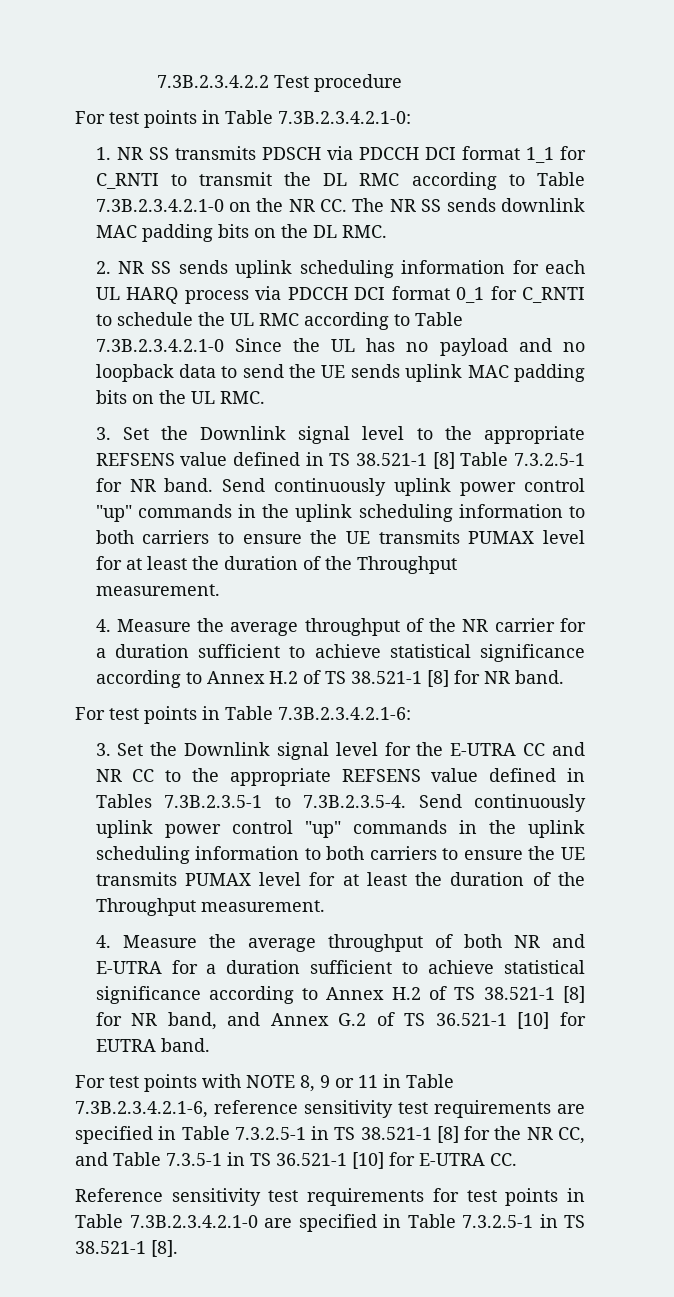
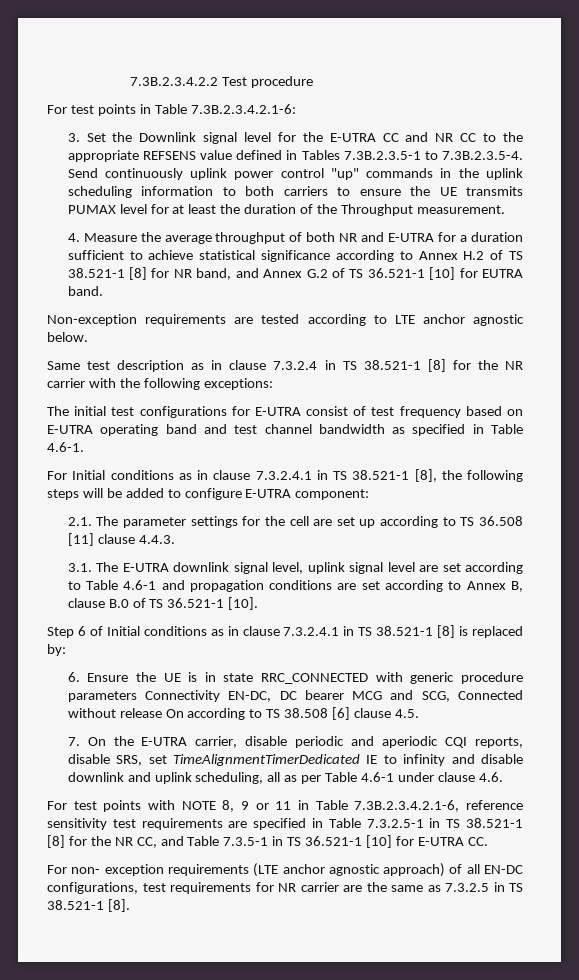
- For test points in Table 7.3B.2.3.4.2.1-0:
- 1. NR SS transmits PDSCH via PDCCH DCI format 1_1 for C_RNTI to transmit the DL RMC according to Table 7.3B.2.3.4.2.1-0 on the NR CC. The NR SS sends downlink MAC padding bits on the DL RMC.
- 2. NR SS sends uplink scheduling information for each UL HARQ process via PDCCH DCI format 0_1 for C_RNTI to schedule the UL RMC according to Table 7.3B.2.3.4.2.1-0 Since the UL has no payload and no loopback data to send the UE sends uplink MAC padding bits on the UL RMC.
- 3. Set the Downlink signal level to the appropriate REFSENS value defined in TS 38.521-1 [8] Table 7.3.2.5-1 for NR band. Send continuously uplink power control "up" commands in the uplink scheduling information to both carriers to ensure the UE transmits PUMAX level for at least the duration of the Throughput measurement.
- 4. Measure the average throughput of the NR carrier for a duration sufficient to achieve statistical significance according to Annex H.2 of TS 38.521-1 [8] for NR band.
+ Non-exception requirements are tested according to LTE anchor agnostic below.
+ Same test description as in clause 7.3.2.4 in TS 38.521-1 [8] for the NR carrier with the following exceptions:
+ The initial test configurations for E-UTRA consist of test frequency based on E-UTRA operating band and test channel bandwidth as specified in Table 4.6-1.
+ For Initial conditions as in clause 7.3.2.4.1 in TS 38.521-1 [8], the following steps will be added to configure E-UTRA component:
+ 2.1. The parameter settings for the cell are set up according to TS 36.508 [11] clause 4.4.3.
+ 3.1. The E-UTRA downlink signal level, uplink signal level are set according to Table 4.6-1 and propagation conditions are set according to Annex B, clause B.0 of TS 36.521-1 [10].
+ Step 6 of Initial conditions as in clause 7.3.2.4.1 in TS 38.521-1 [8] is replaced by:
+ 6. Ensure the UE is in state RRC_CONNECTED with generic procedure parameters Connectivity EN-DC, DC bearer MCG and SCG, Connected without release On according to TS 38.508 [6] clause 4.5.
+ 7. On the E-UTRA carrier, disable periodic and aperiodic CQI reports, disable SRS, set TimeAlignmentTimerDedicated IE to infinity and disable downlink and uplink scheduling, all as per Table 4.6-1 under clause 4.6.
- Reference sensitivity test requirements for test points in Table 7.3B.2.3.4.2.1-0 are specified in Table 7.3.2.5-1 in TS 38.521-1 [8].
+ For non- exception requirements (LTE anchor agnostic approach) of all EN-DC configurations, test requirements for NR carrier are the same as 7.3.2.5 in TS 38.521-1 [8].

